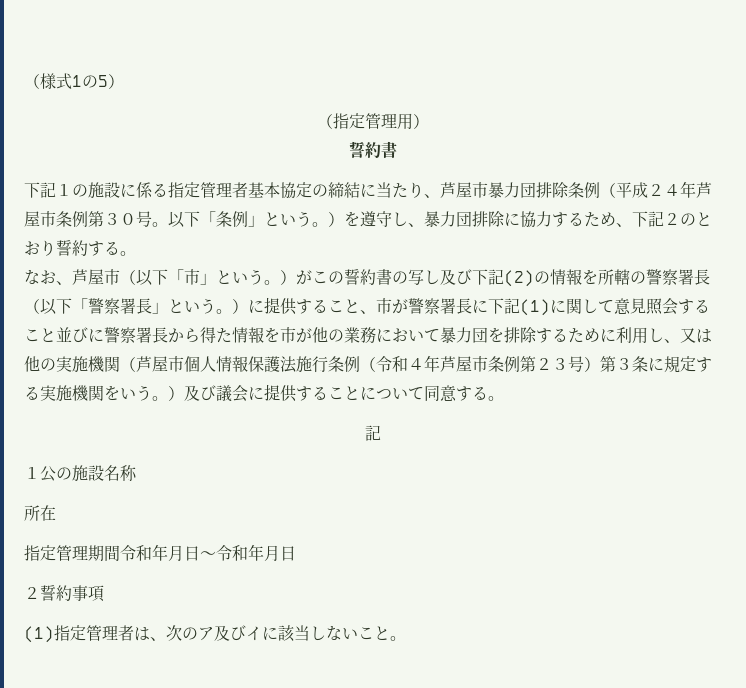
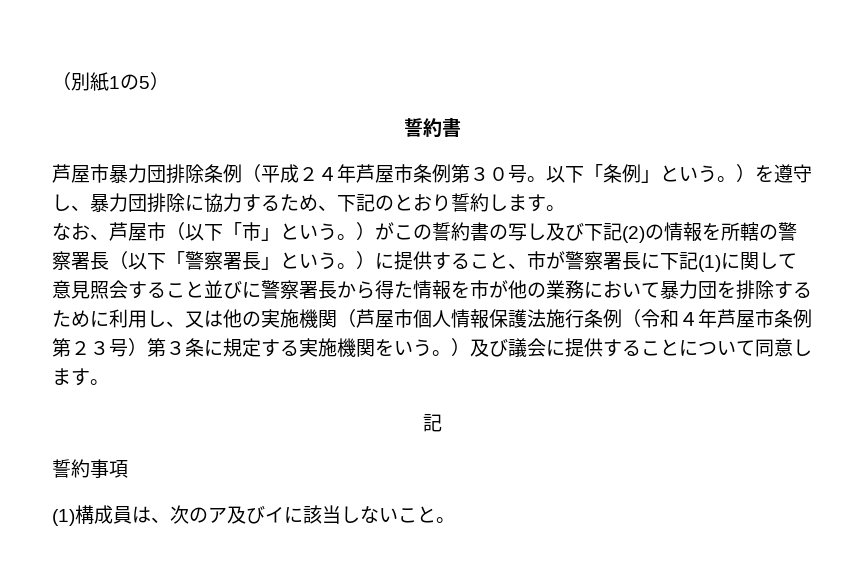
- （様式1の5）
- （指定管理用）
+ （別紙1の5）
  誓約書
- 下記１の施設に係る指定管理者基本協定の締結に当たり、芦屋市暴力団排除条例（平成２４年芦屋市条例第３０号。
+ 芦屋市暴力団排除条例（平成２４年芦屋市条例第３０号。
- 以下「条例」という。）を遵守し、暴力団排除に協力するため、下記２のとおり誓約する。
+ 以下「条例」という。）を遵守し、暴力団排除に協力するため、下記のとおり誓約します。
- なお、芦屋市（以下「市」という。）がこの誓約書の写し及び下記(2)の情報を所轄の警察署長（以下「警察署長」という。）に提供すること、市が警察署長に下記(1)に関して意見照会すること並びに警察署長から得た情報を市が他の業務において暴力団を排除するために利用し、又は他の実施機関（芦屋市個人情報保護法施行条例（令和４年芦屋市条例第２３号）第３条に規定する実施機関をいう。）及び議会に提供することについて同意する。
+ なお、芦屋市（以下「市」という。）がこの誓約書の写し及び下記(2)の情報を所轄の警察署長（以下「警察署長」という。）に提供すること、市が警察署長に下記(1)に関して意見照会すること並びに警察署長から得た情報を市が他の業務において暴力団を排除するために利用し、又は他の実施機関（芦屋市個人情報保護法施行条例（令和４年芦屋市条例第２３号）第３条に規定する実施機関をいう。）及び議会に提供することについて同意します。
- １公の施設名称
- 所在
- 指定管理期間令和年月日～令和年月日
- ２誓約事項
+ 誓約事項
- (1)指定管理者は、次のア及びイに該当しないこと。
+ (1)構成員は、次のア及びイに該当しないこと。

